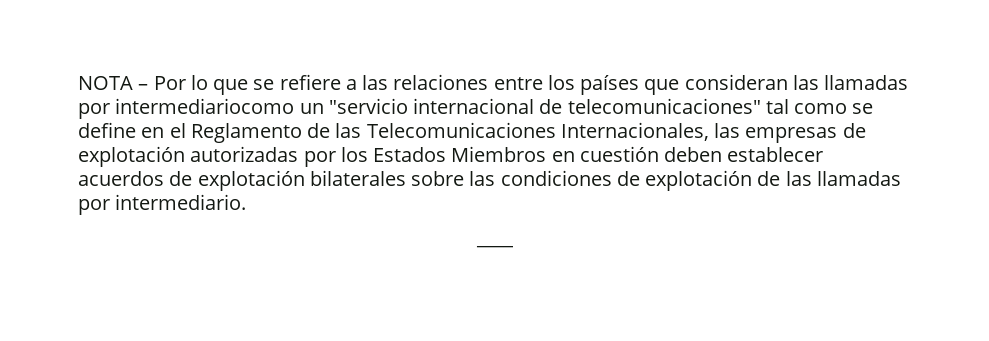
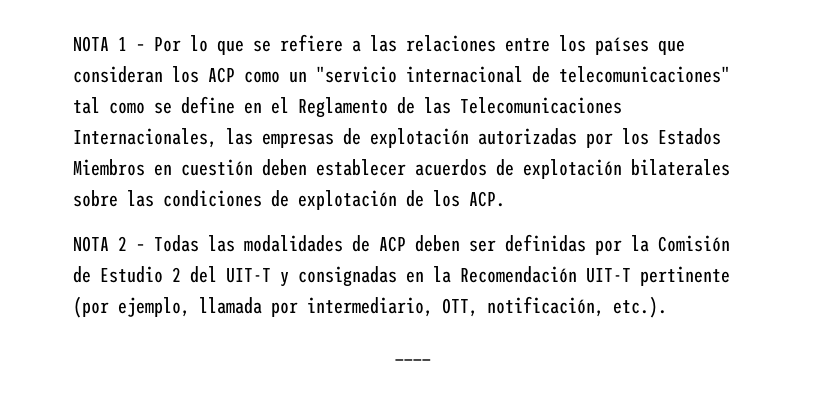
- NOTA – Por lo que se refiere a las relaciones entre los países que consideran las llamadas por intermediariocomo un "servicio internacional de telecomunicaciones" tal como se define en el Reglamento de las Telecomunicaciones Internacionales, las empresas de explotación autorizadas por los Estados Miembros en cuestión deben establecer acuerdos de explotación bilaterales sobre las condiciones de explotación de las llamadas por intermediario.
+ NOTA 1 – Por lo que se refiere a las relaciones entre los países que consideran los ACP como un "servicio internacional de telecomunicaciones" tal como se define en el Reglamento de las Telecomunicaciones Internacionales, las empresas de explotación autorizadas por los Estados Miembros en cuestión deben establecer acuerdos de explotación bilaterales sobre las condiciones de explotación de los ACP.
+ NOTA 2 – Todas las modalidades de ACP deben ser definidas por la Comisión de Estudio 2 del UIT-T y consignadas en la Recomendación UIT-T pertinente (por ejemplo, llamada por intermediario, OTT, notificación, etc.).

